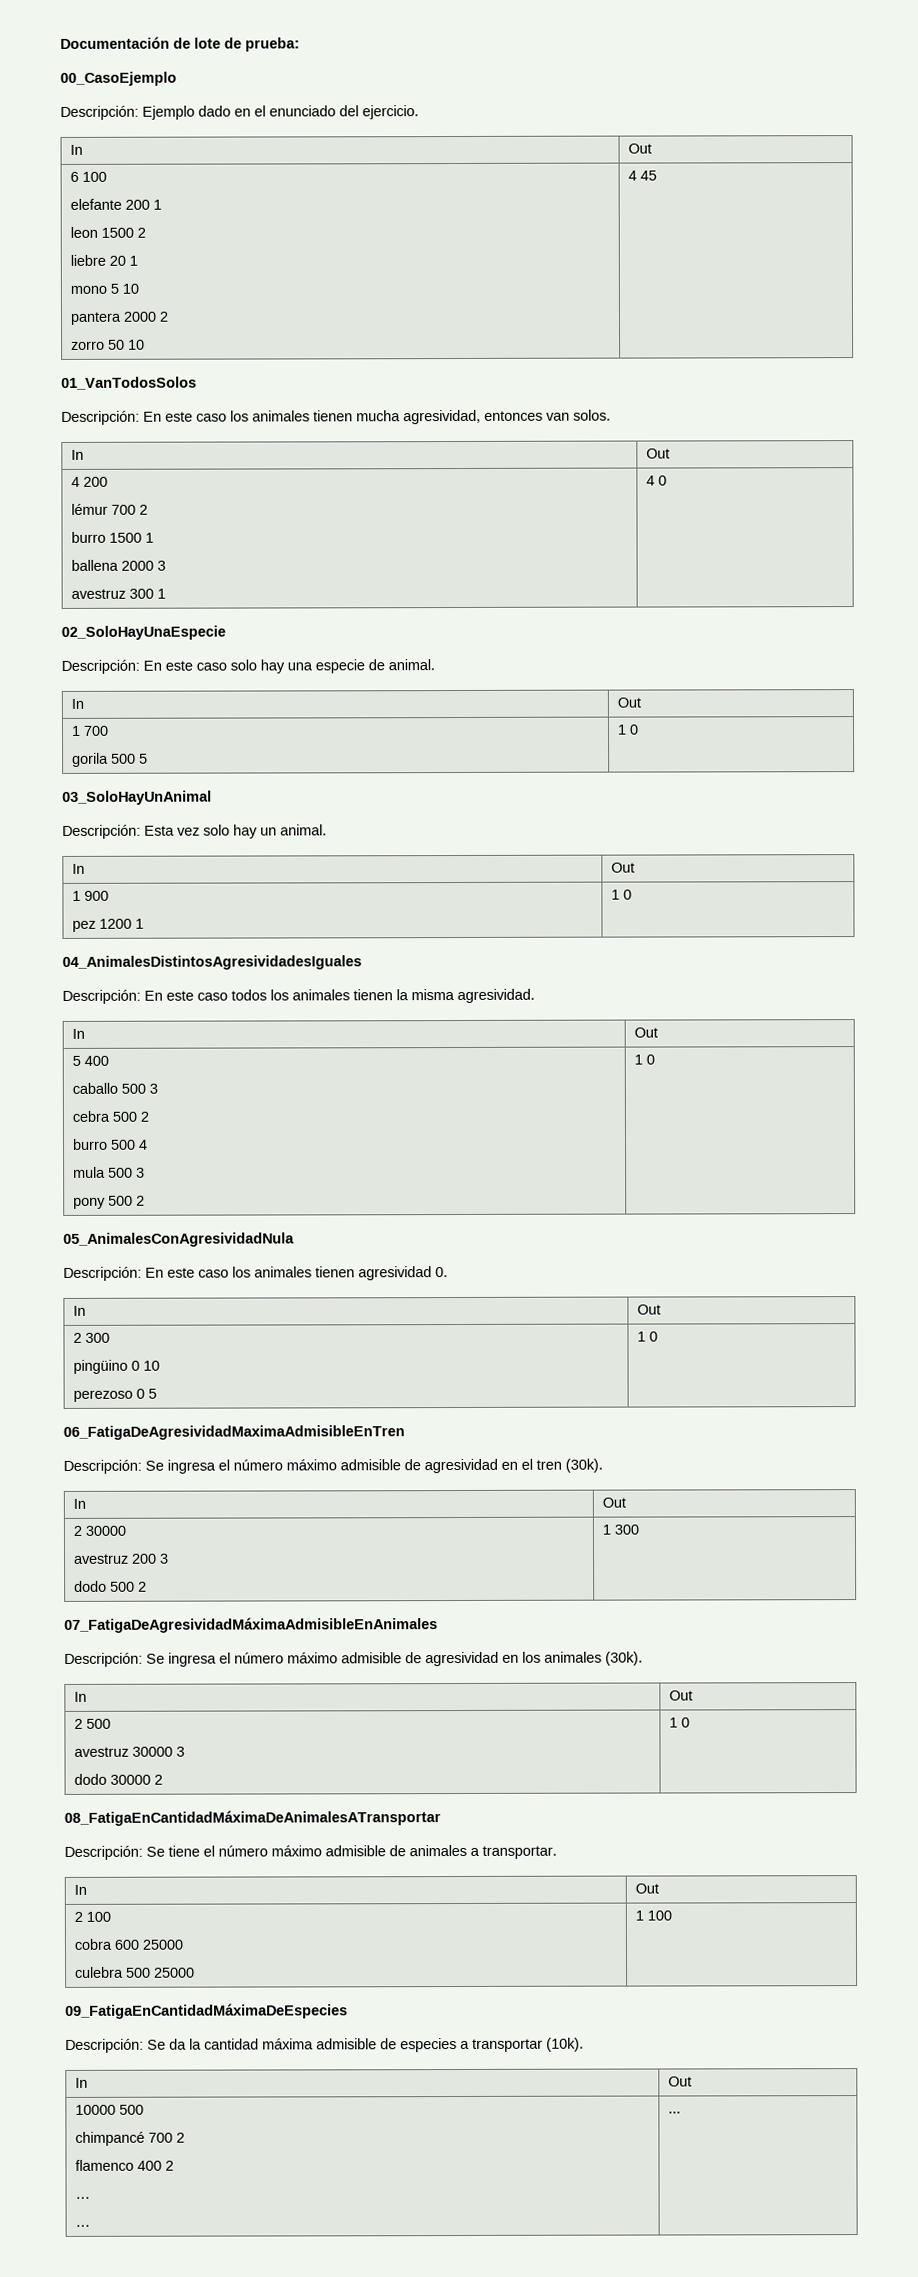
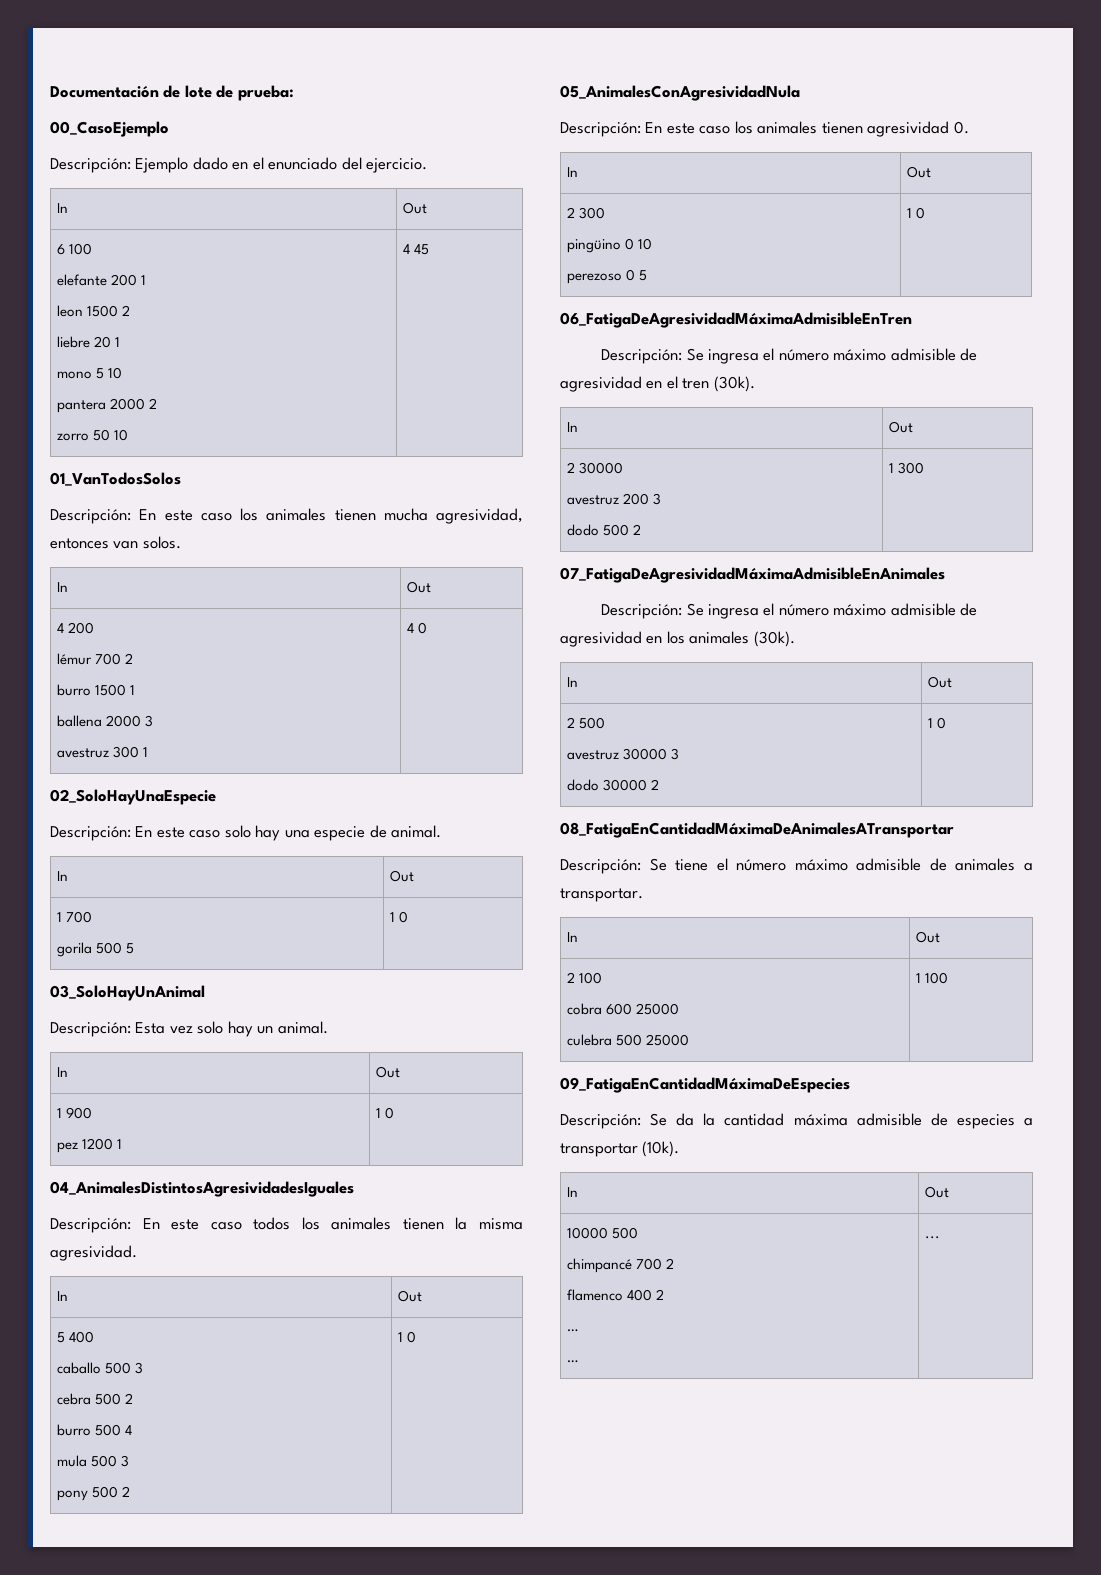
- 06_FatigaDeAgresividadMaximaAdmisibleEnTren
+ 06_FatigaDeAgresividadMáximaAdmisibleEnTren

